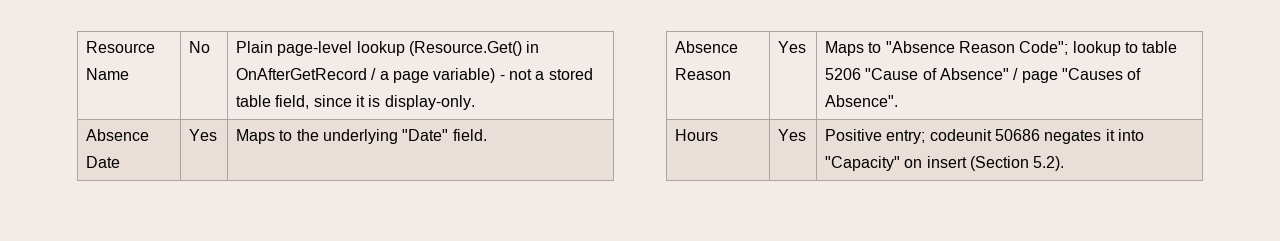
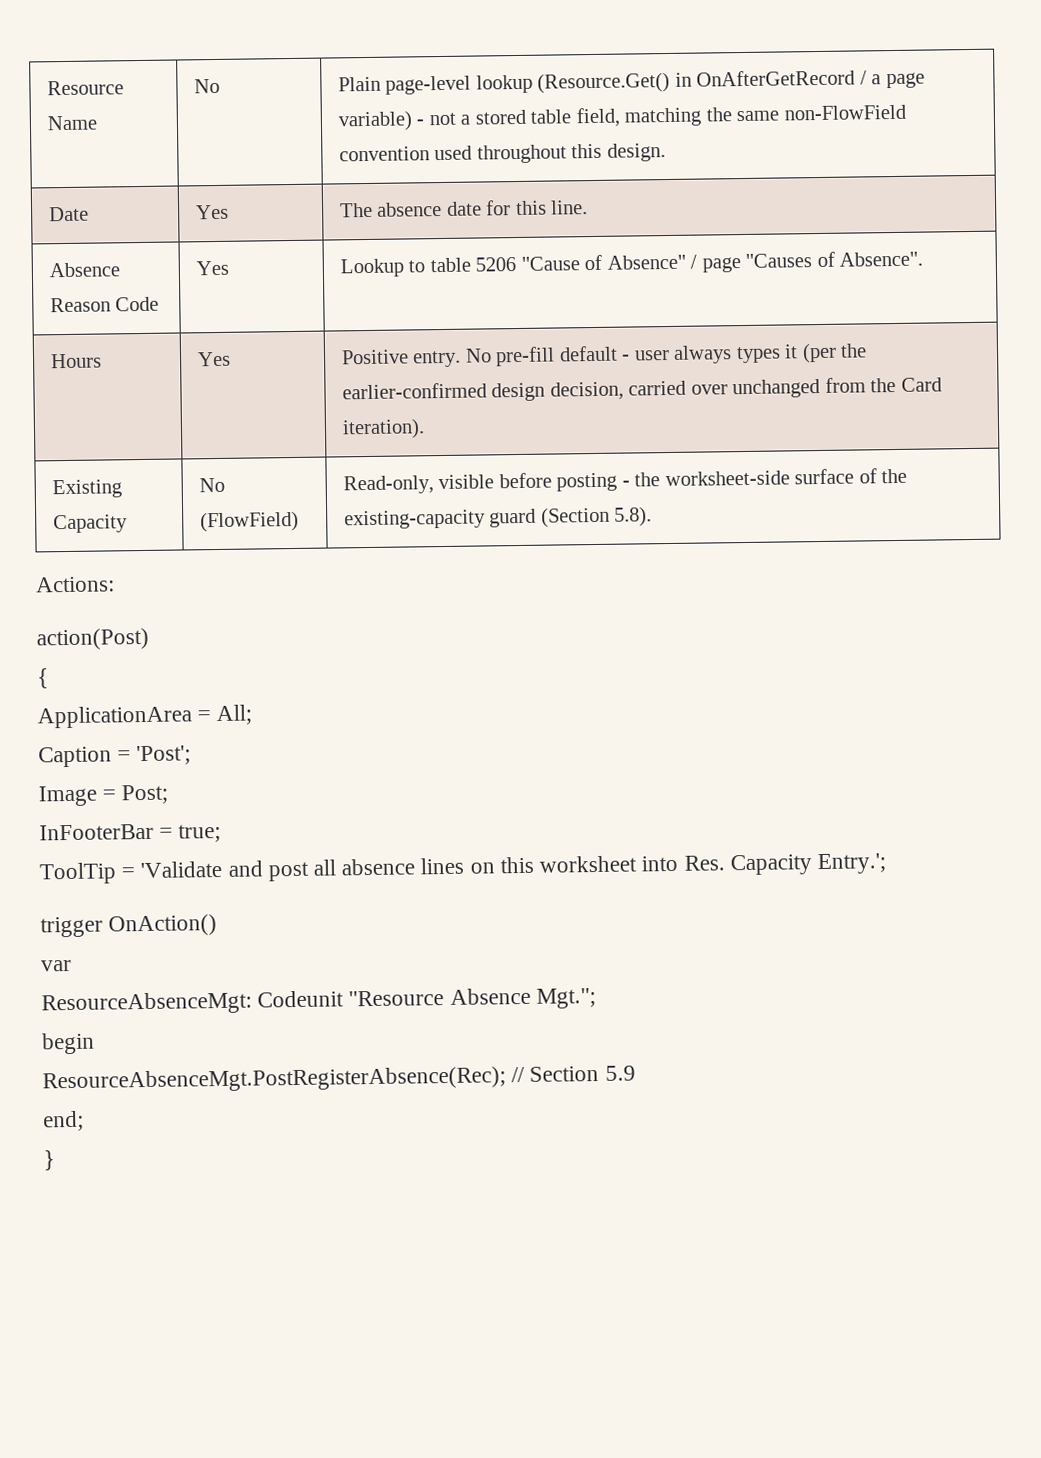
- Resource Name | No | Plain page-level lookup (Resource.Get() in OnAfterGetRecord / a page variable) - not a stored table field, since it is display-only.
- Absence Date | Yes | Maps to the underlying "Date" field.
+ Resource Name | No | Plain page-level lookup (Resource.Get() in OnAfterGetRecord / a page variable) - not a stored table field, matching the same non-FlowField convention used throughout this design.
+ Date | Yes | The absence date for this line.
- Absence Reason | Yes | Maps to "Absence Reason Code"; lookup to table 5206 "Cause of Absence" / page "Causes of Absence".
+ Absence Reason Code | Yes | Lookup to table 5206 "Cause of Absence" / page "Causes of Absence".
- Hours | Yes | Positive entry; codeunit 50686 negates it into "Capacity" on insert (Section 5.2).
+ Hours | Yes | Positive entry. No pre-fill default - user always types it (per the earlier-confirmed design decision, carried over unchanged from the Card iteration).
+ Existing Capacity | No (FlowField) | Read-only, visible before posting - the worksheet-side surface of the existing-capacity guard (Section 5.8).
+ Actions:
+ action(Post)
+ {
+ ApplicationArea = All;
+ Caption = 'Post';
+ Image = Post;
+ InFooterBar = true;
+ ToolTip = 'Validate and post all absence lines on this worksheet into Res. Capacity Entry.';
+ trigger OnAction()
+ var
+ ResourceAbsenceMgt: Codeunit "Resource Absence Mgt.";
+ begin
+ ResourceAbsenceMgt.PostRegisterAbsence(Rec); // Section 5.9
+ end;
+ }

